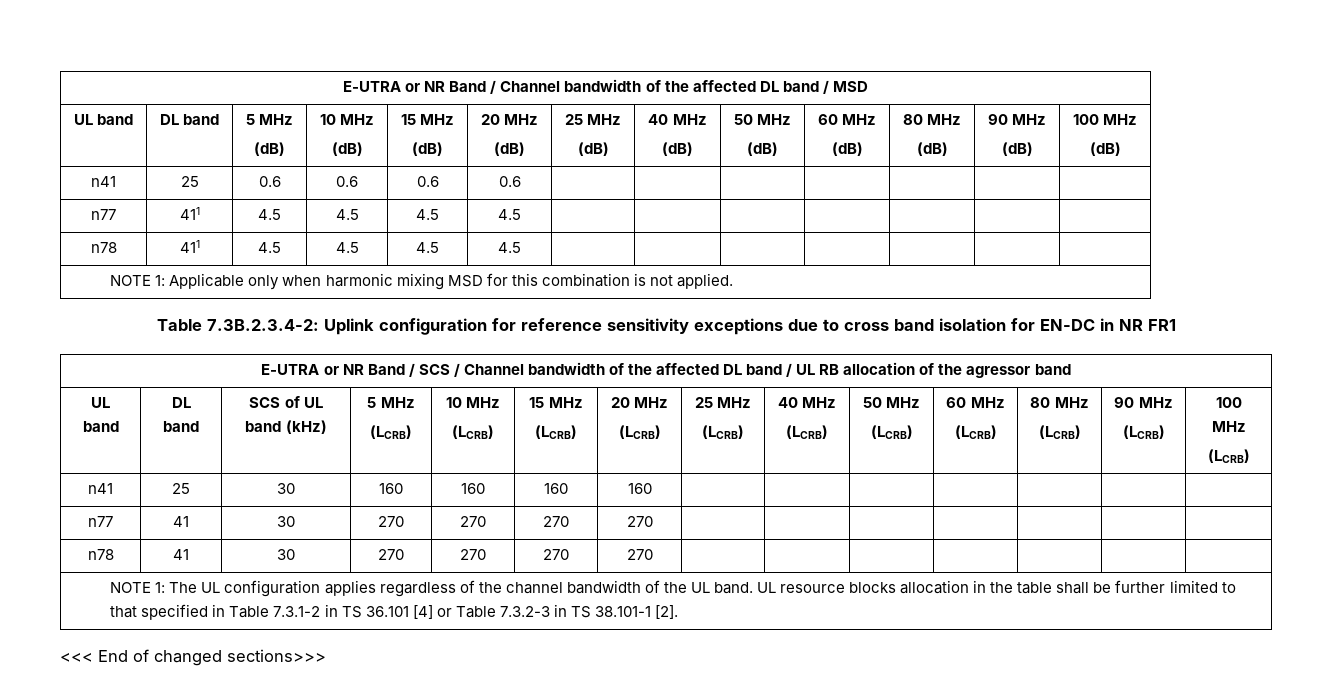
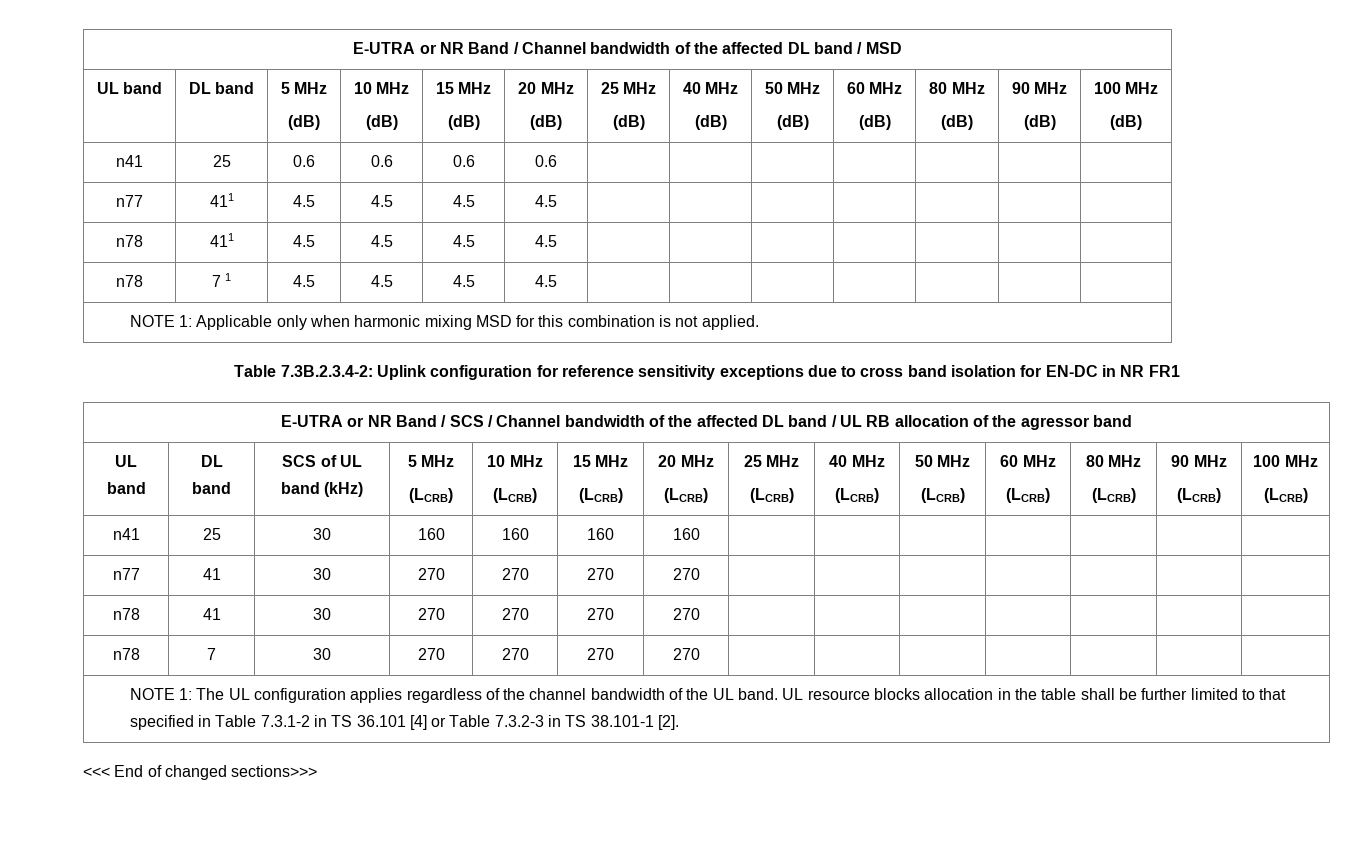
+ n78 | 7 1 | 4.5 | 4.5 | 4.5 | 4.5 | | | | | | |
+ n78 | 7 | 30 | 270 | 270 | 270 | 270 | | | | | | |

